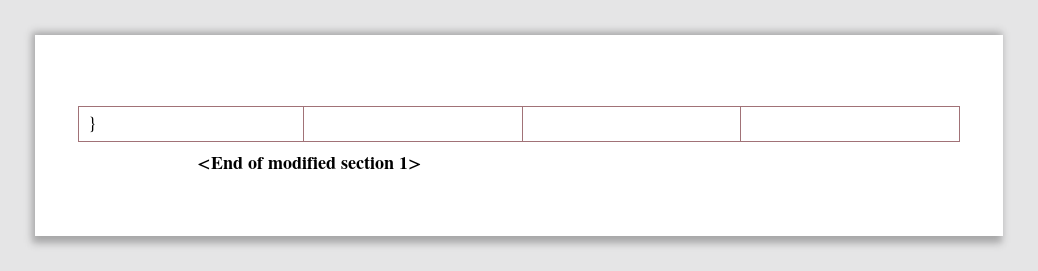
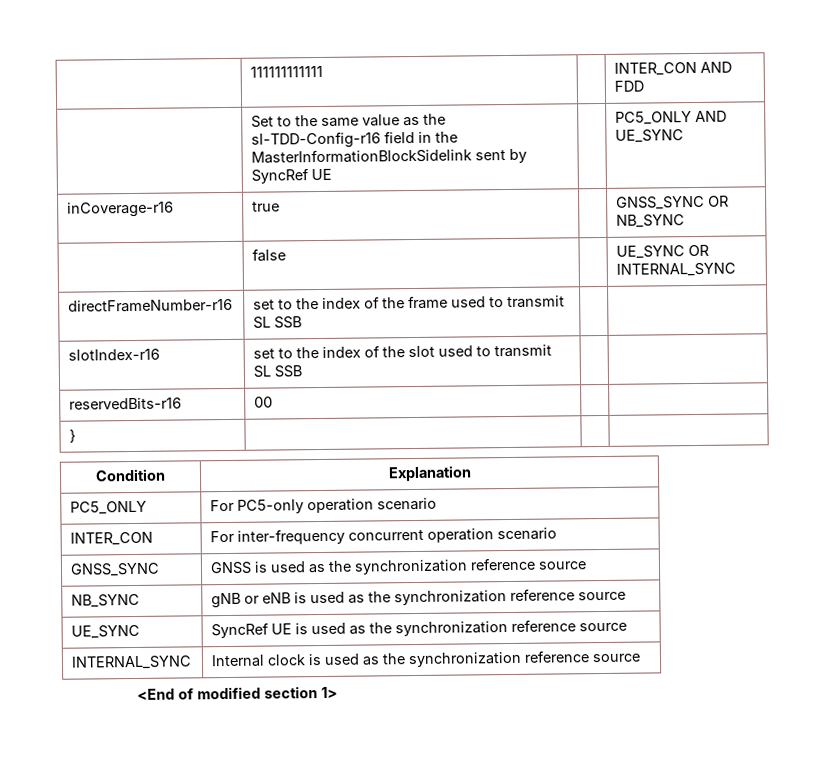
+ | 111111111111 | | INTER_CON AND FDD
+ | Set to the same value as the sl-TDD-Config-r16 field in the MasterInformationBlockSidelink sent by SyncRef UE | | PC5_ONLY AND UE_SYNC
+ inCoverage-r16 | true | | GNSS_SYNC OR NB_SYNC
+ | false | | UE_SYNC OR INTERNAL_SYNC
+ directFrameNumber-r16 | set to the index of the frame used to transmit SL SSB | |
+ slotIndex-r16 | set to the index of the slot used to transmit SL SSB | |
+ reservedBits-r16 | 00 | |
  } | | |
+ Condition | Explanation
+ PC5_ONLY | For PC5-only operation scenario
+ INTER_CON | For inter-frequency concurrent operation scenario
+ GNSS_SYNC | GNSS is used as the synchronization reference source
+ NB_SYNC | gNB or eNB is used as the synchronization reference source
+ UE_SYNC | SyncRef UE is used as the synchronization reference source
+ INTERNAL_SYNC | Internal clock is used as the synchronization reference source

